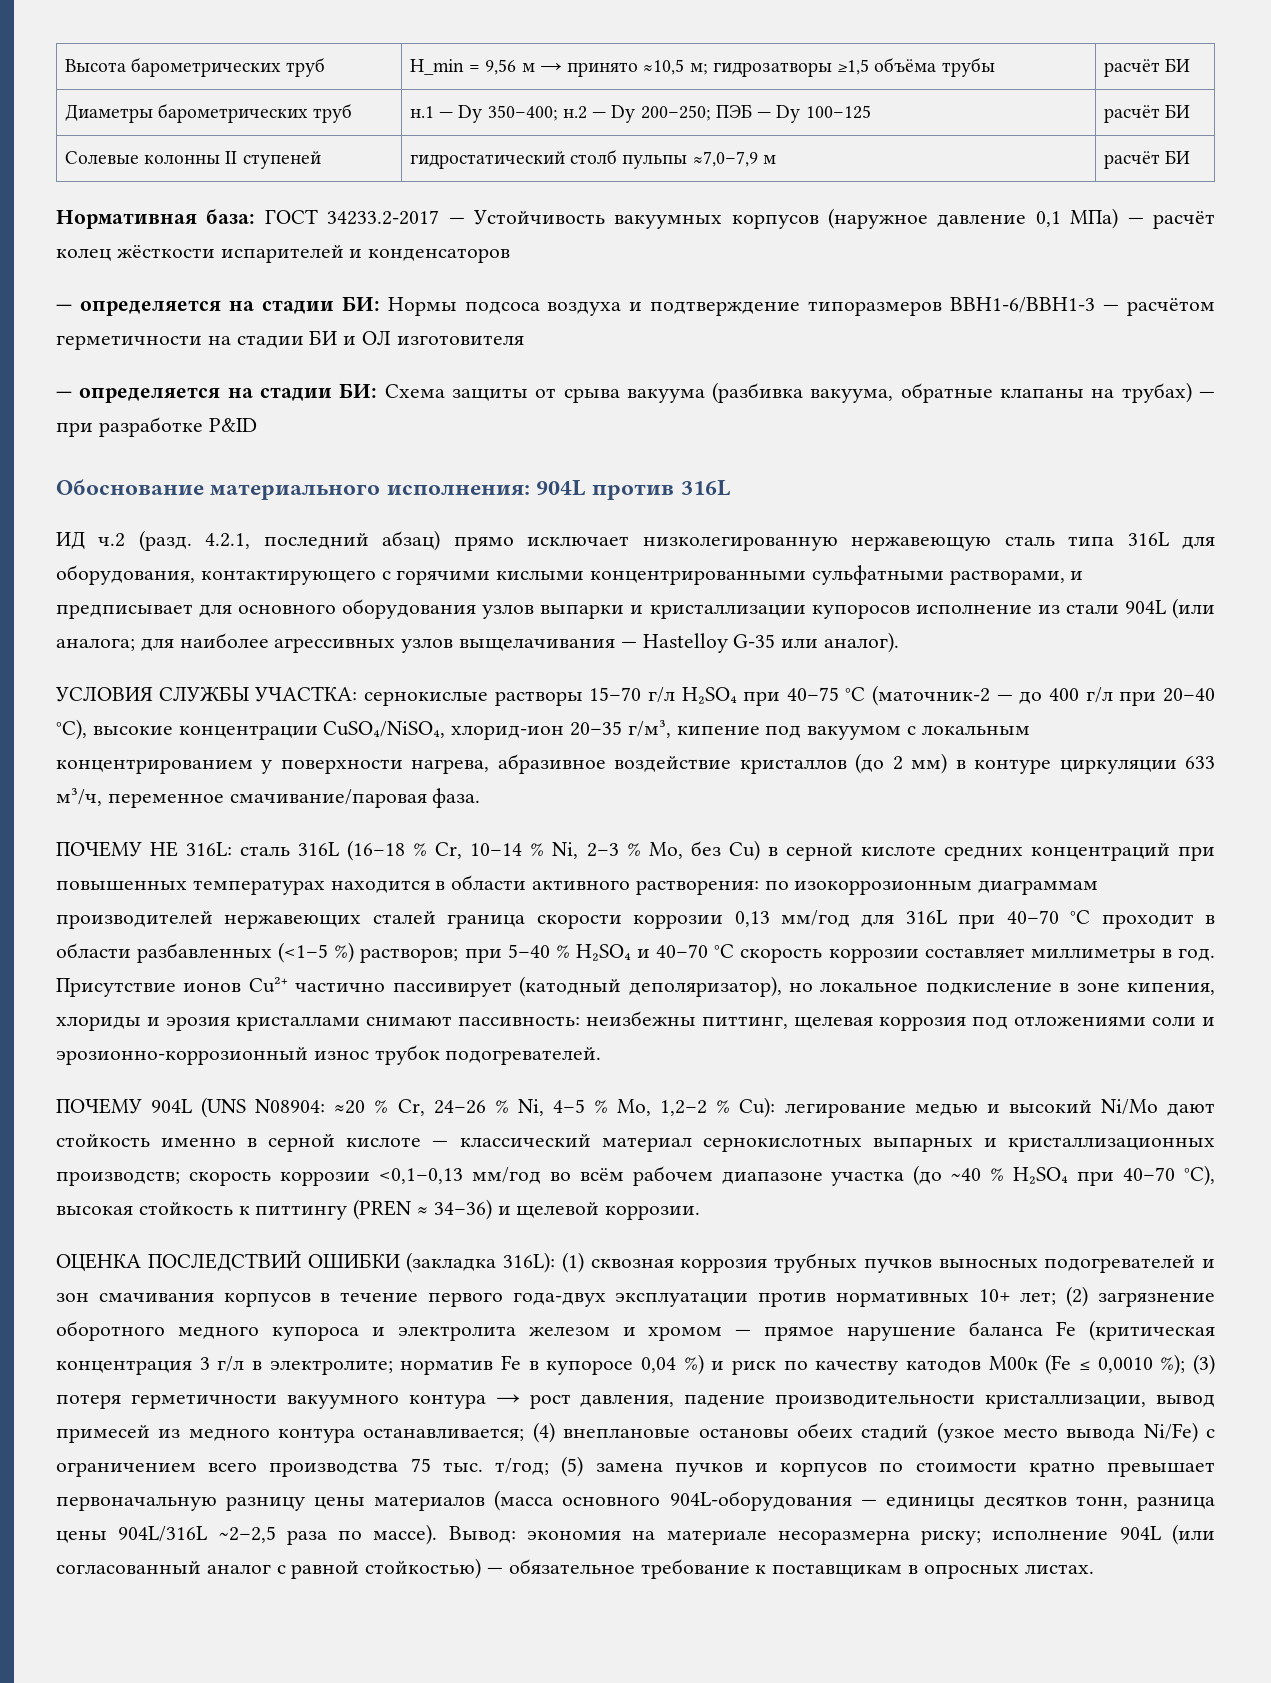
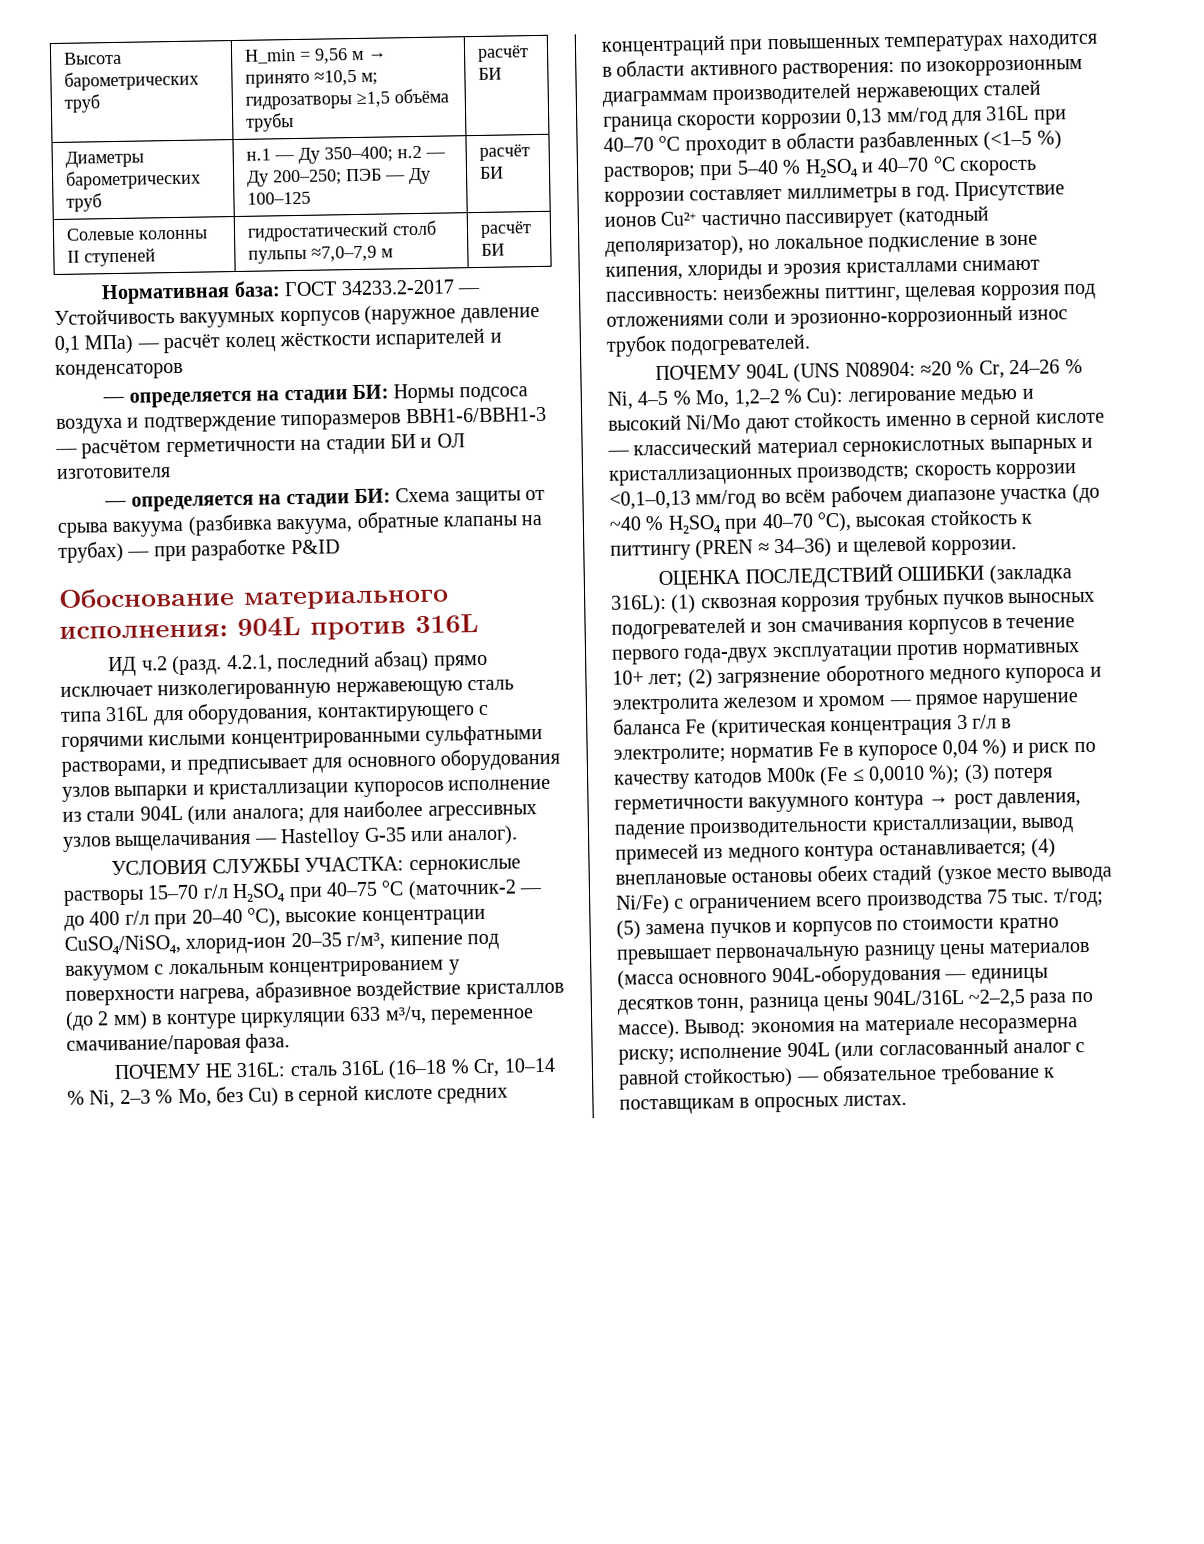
- Диаметры барометрических труб | н.1 — Dу 350–400; н.2 — Dу 200–250; ПЭБ — Dу 100–125 | расчёт БИ
+ Диаметры барометрических труб | н.1 — Ду 350–400; н.2 — Ду 200–250; ПЭБ — Ду 100–125 | расчёт БИ

